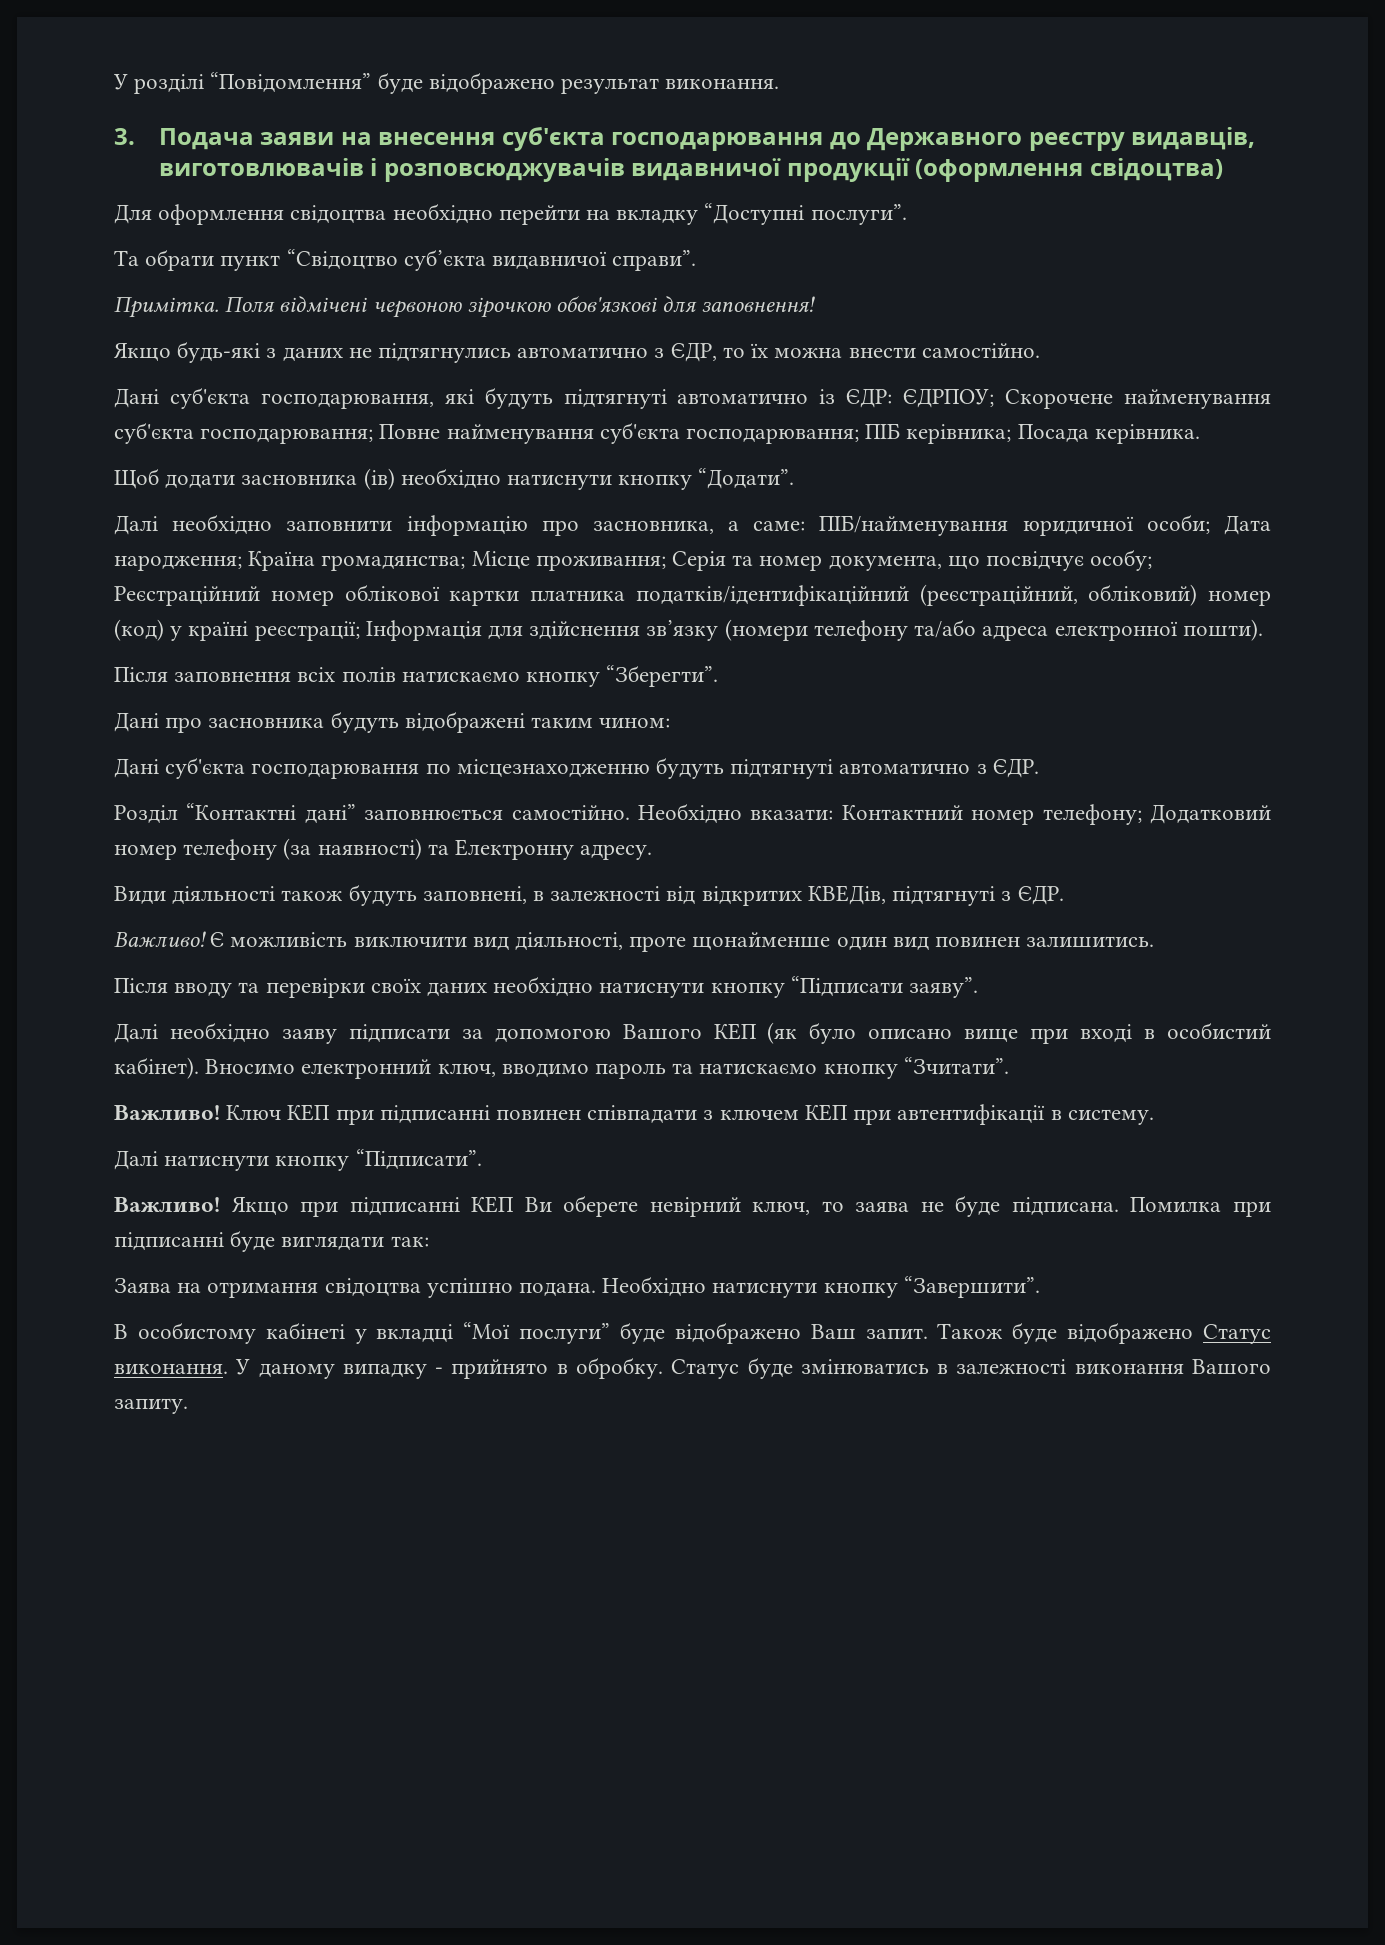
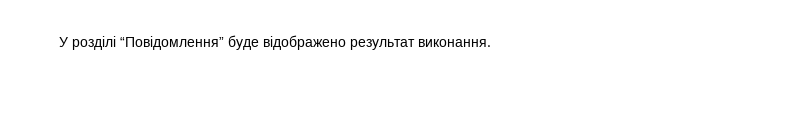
- 3. Подача заяви на внесення суб'єкта господарювання до Державного реєстру видавців, виготовлювачів і розповсюджувачів видавничої продукції (оформлення свідоцтва)
- Для оформлення свідоцтва необхідно перейти на вкладку “Доступні послуги”.
- Та обрати пункт “Свідоцтво суб’єкта видавничої справи”.
- Примітка. Поля відмічені червоною зірочкою обов'язкові для заповнення!
- Якщо будь-які з даних не підтягнулись автоматично з ЄДР, то їх можна внести самостійно.
- Дані суб'єкта господарювання, які будуть підтягнуті автоматично із ЄДР: ЄДРПОУ; Скорочене найменування суб'єкта господарювання; Повне найменування суб'єкта господарювання; ПІБ керівника; Посада керівника.
- Щоб додати засновника (ів) необхідно натиснути кнопку “Додати”.
- Далі необхідно заповнити інформацію про засновника, а саме: ПІБ/найменування юридичної особи; Дата народження; Країна громадянства; Місце проживання; Серія та номер документа, що посвідчує особу; Реєстраційний номер облікової картки платника податків/ідентифікаційний (реєстраційний, обліковий) номер (код) у країні реєстрації; Інформація для здійснення зв’язку (номери телефону та/або адреса електронної пошти).
- Після заповнення всіх полів натискаємо кнопку “Зберегти”.
- Дані про засновника будуть відображені таким чином:
- Дані суб'єкта господарювання по місцезнаходженню будуть підтягнуті автоматично з ЄДР.
- Розділ “Контактні дані” заповнюється самостійно. Необхідно вказати: Контактний номер телефону; Додатковий номер телефону (за наявності) та Електронну адресу.
- Види діяльності також будуть заповнені, в залежності від відкритих КВЕДів, підтягнуті з ЄДР.
- Важливо! Є можливість виключити вид діяльності, проте щонайменше один вид повинен залишитись.
- Після вводу та перевірки своїх даних необхідно натиснути кнопку “Підписати заяву”.
- Далі необхідно заяву підписати за допомогою Вашого КЕП (як було описано вище при вході в особистий кабінет). Вносимо електронний ключ, вводимо пароль та натискаємо кнопку “Зчитати”.
- Важливо! Ключ КЕП при підписанні повинен співпадати з ключем КЕП при автентифікації в систему.
- Далі натиснути кнопку “Підписати”.
- Важливо! Якщо при підписанні КЕП Ви оберете невірний ключ, то заява не буде підписана. Помилка при підписанні буде виглядати так:
- Заява на отримання свідоцтва успішно подана. Необхідно натиснути кнопку “Завершити”.
- В особистому кабінеті у вкладці “Мої послуги” буде відображено Ваш запит. Також буде відображено Статус виконання. У даному випадку - прийнято в обробку. Статус буде змінюватись в залежності виконання Вашого запиту.

